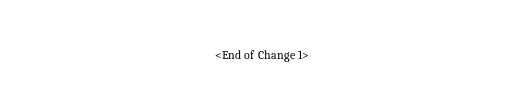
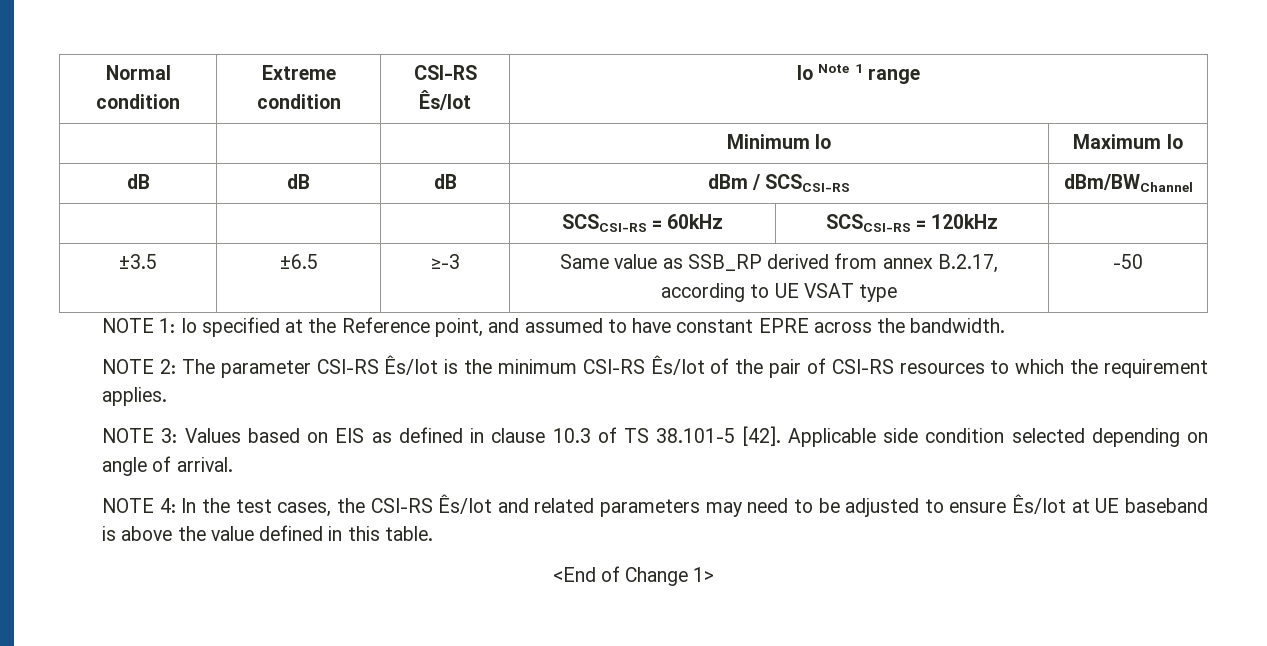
+ Normal condition | Extreme condition | CSI-RS Ês/Iot | Io Note 1 range
+ | | | Minimum Io | Maximum Io
+ dB | dB | dB | dBm / SCSCSI-RS | dBm/BWChannel
+ | | | SCSCSI-RS = 60kHz | SCSCSI-RS = 120kHz |
+ ±3.5 | ±6.5 | ≥-3 | Same value as SSB_RP derived from annex B.2.17, according to UE VSAT type | -50
+ NOTE 1: Io specified at the Reference point, and assumed to have constant EPRE across the bandwidth.
+ NOTE 2: The parameter CSI-RS Ês/Iot is the minimum CSI-RS Ês/Iot of the pair of CSI-RS resources to which the requirement applies.
+ NOTE 3: Values based on EIS as defined in clause 10.3 of TS 38.101-5 [42]. Applicable side condition selected depending on angle of arrival.
+ NOTE 4: In the test cases, the CSI-RS Ês/Iot and related parameters may need to be adjusted to ensure Ês/Iot at UE baseband is above the value defined in this table.

